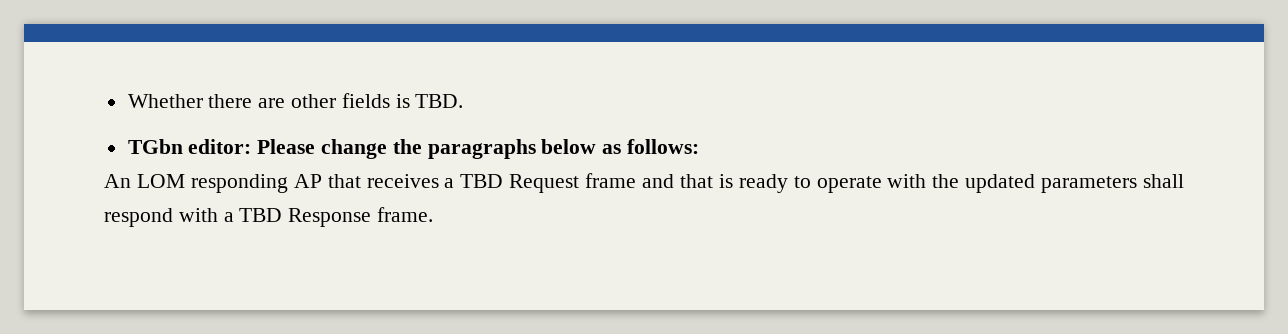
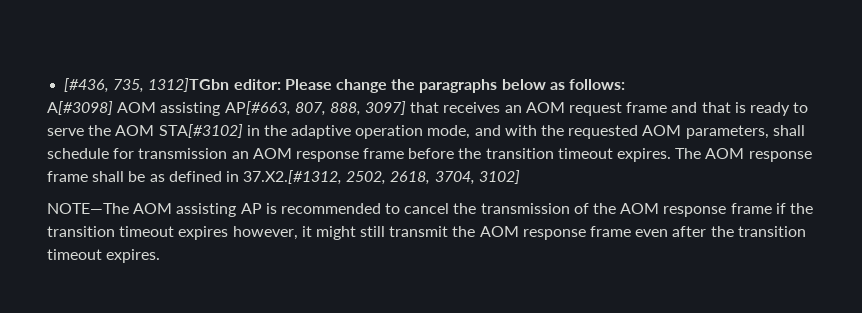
- Whether there are other fields is TBD.
- TGbn editor: Please change the paragraphs below as follows:
+ [#436, 735, 1312]TGbn editor: Please change the paragraphs below as follows:
- An LOM responding AP that receives a TBD Request frame and that is ready to operate with the updated parameters shall respond with a TBD Response frame.
+ A[#3098] AOM assisting AP[#663, 807, 888, 3097] that receives an AOM request frame and that is ready to serve the AOM STA[#3102] in the adaptive operation mode, and with the requested AOM parameters, shall schedule for transmission an AOM response frame before the transition timeout expires. The AOM response frame shall be as defined in 37.X2.[#1312, 2502, 2618, 3704, 3102]
+ NOTE—The AOM assisting AP is recommended to cancel the transmission of the AOM response frame if the transition timeout expires however, it might still transmit the AOM response frame even after the transition timeout expires.

